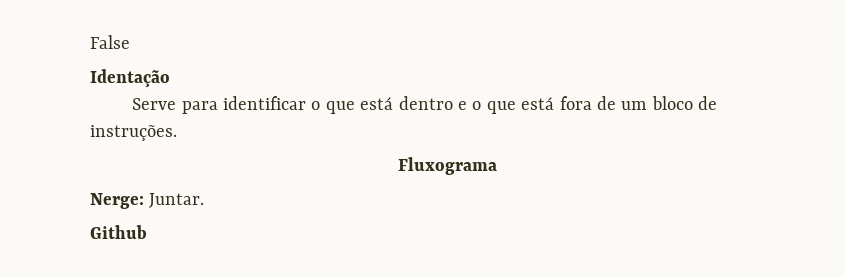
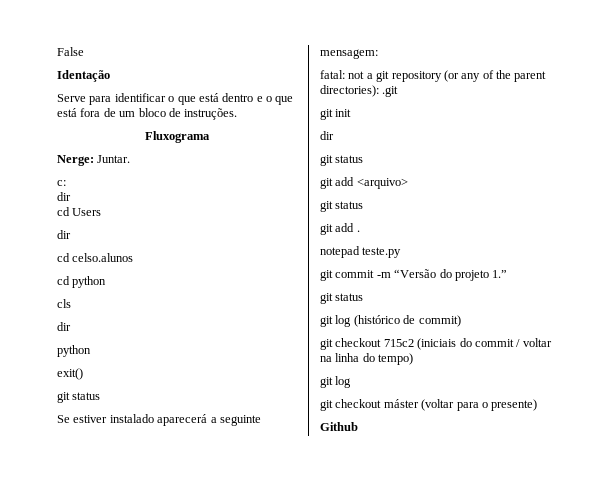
+ c:
+ dir
+ cd Users
+ dir
+ cd celso.alunos
+ cd python
+ cls
+ dir
+ python
+ exit()
+ git status
+ Se estiver instalado aparecerá a seguinte mensagem:
+ fatal: not a git repository (or any of the parent directories): .git
+ git init
+ dir
+ git status
+ git add <arquivo>
+ git status
+ git add .
+ notepad teste.py
+ git commit -m “Versão do projeto 1.”
+ git status
+ git log (histórico de commit)
+ git checkout 715c2 (iniciais do commit / voltar na linha do tempo)
+ git log
+ git checkout máster (voltar para o presente)

